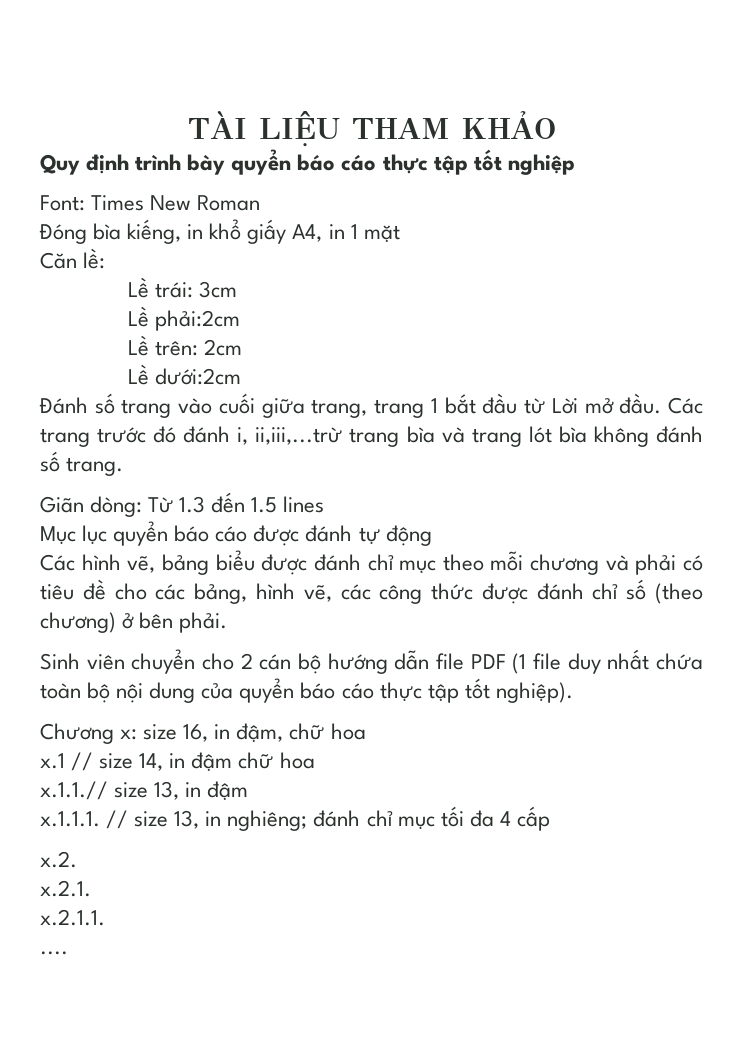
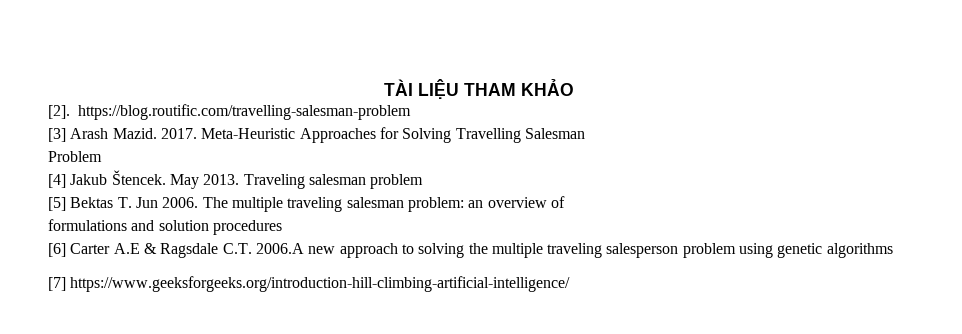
- Quy định trình bày quyển báo cáo thực tập tốt nghiệp
- Font: Times New Roman
- Đóng bìa kiếng, in khổ giấy A4, in 1 mặt
- Căn lề:
- Lề trái: 3cm
- Lề phải:2cm
- Lề trên: 2cm
- Lề dưới:2cm
- Đánh số trang vào cuối giữa trang, trang 1 bắt đầu từ Lời mở đầu. Các trang trước đó đánh i, ii,iii,...trừ trang bìa và trang lót bìa không đánh số trang.
- Giãn dòng: Từ 1.3 đến 1.5 lines
- Mục lục quyển báo cáo được đánh tự động
- Các hình vẽ, bảng biểu được đánh chỉ mục theo mỗi chương và phải có tiêu đề cho các bảng, hình vẽ, các công thức được đánh chỉ số (theo chương) ở bên phải.
- Sinh viên chuyển cho 2 cán bộ hướng dẫn file PDF (1 file duy nhất chứa toàn bộ nội dung của quyển báo cáo thực tập tốt nghiệp).
- Chương x: size 16, in đậm, chữ hoa
- x.1 // size 14, in đậm chữ hoa
- x.1.1.// size 13, in đậm
- x.1.1.1. // size 13, in nghiêng; đánh chỉ mục tối đa 4 cấp
- x.2.
- x.2.1.
- x.2.1.1.
- ....
+ [2]. https://blog.routific.com/travelling-salesman-problem
+ [3] Arash Mazid. 2017. Meta-Heuristic Approaches for Solving Travelling Salesman
+ Problem
+ [4] Jakub Štencek. May 2013. Traveling salesman problem
+ [5] Bektas T. Jun 2006. The multiple traveling salesman problem: an overview of
+ formulations and solution procedures
+ [6] Carter A.E & Ragsdale C.T. 2006.A new approach to solving the multiple traveling salesperson problem using genetic algorithms
+ [7] https://www.geeksforgeeks.org/introduction-hill-climbing-artificial-intelligence/

